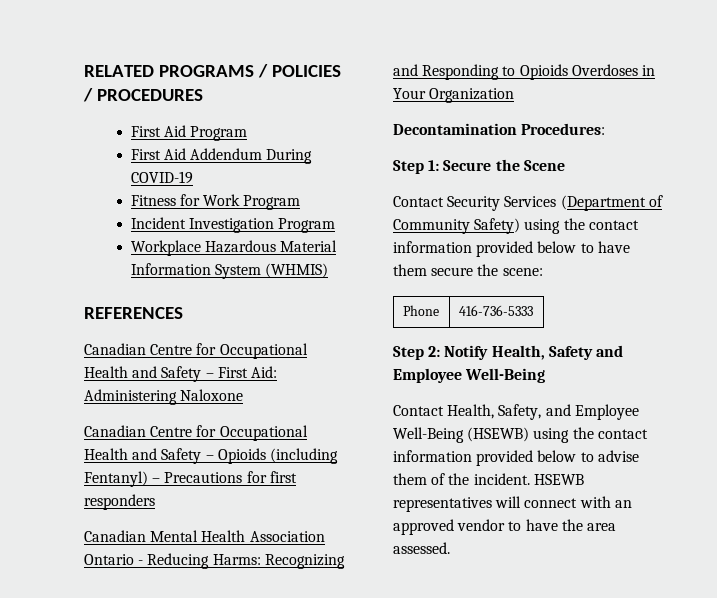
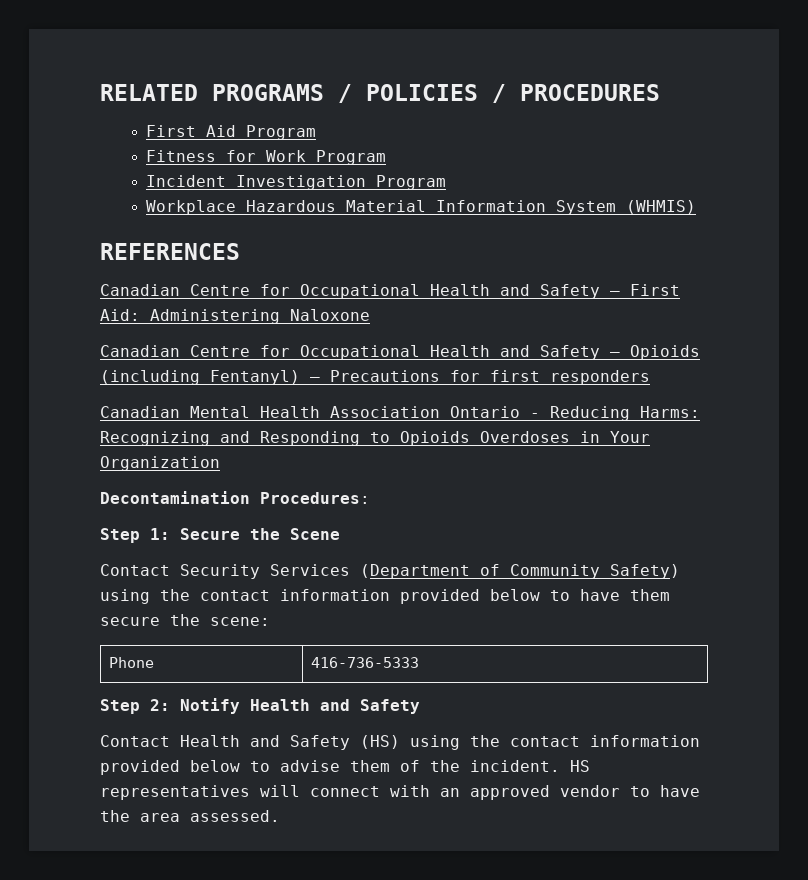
- First Aid Addendum During COVID-19
- Step 2: Notify Health, Safety and Employee Well-Being
- Contact Health, Safety, and Employee Well-Being (HSEWB) using the contact information provided below to advise them of the incident.
+ Step 2: Notify Health and Safety
+ Contact Health and Safety (HS) using the contact information provided below to advise them of the incident.
- HSEWB representatives will connect with an approved vendor to have the area assessed.
+ HS representatives will connect with an approved vendor to have the area assessed.

